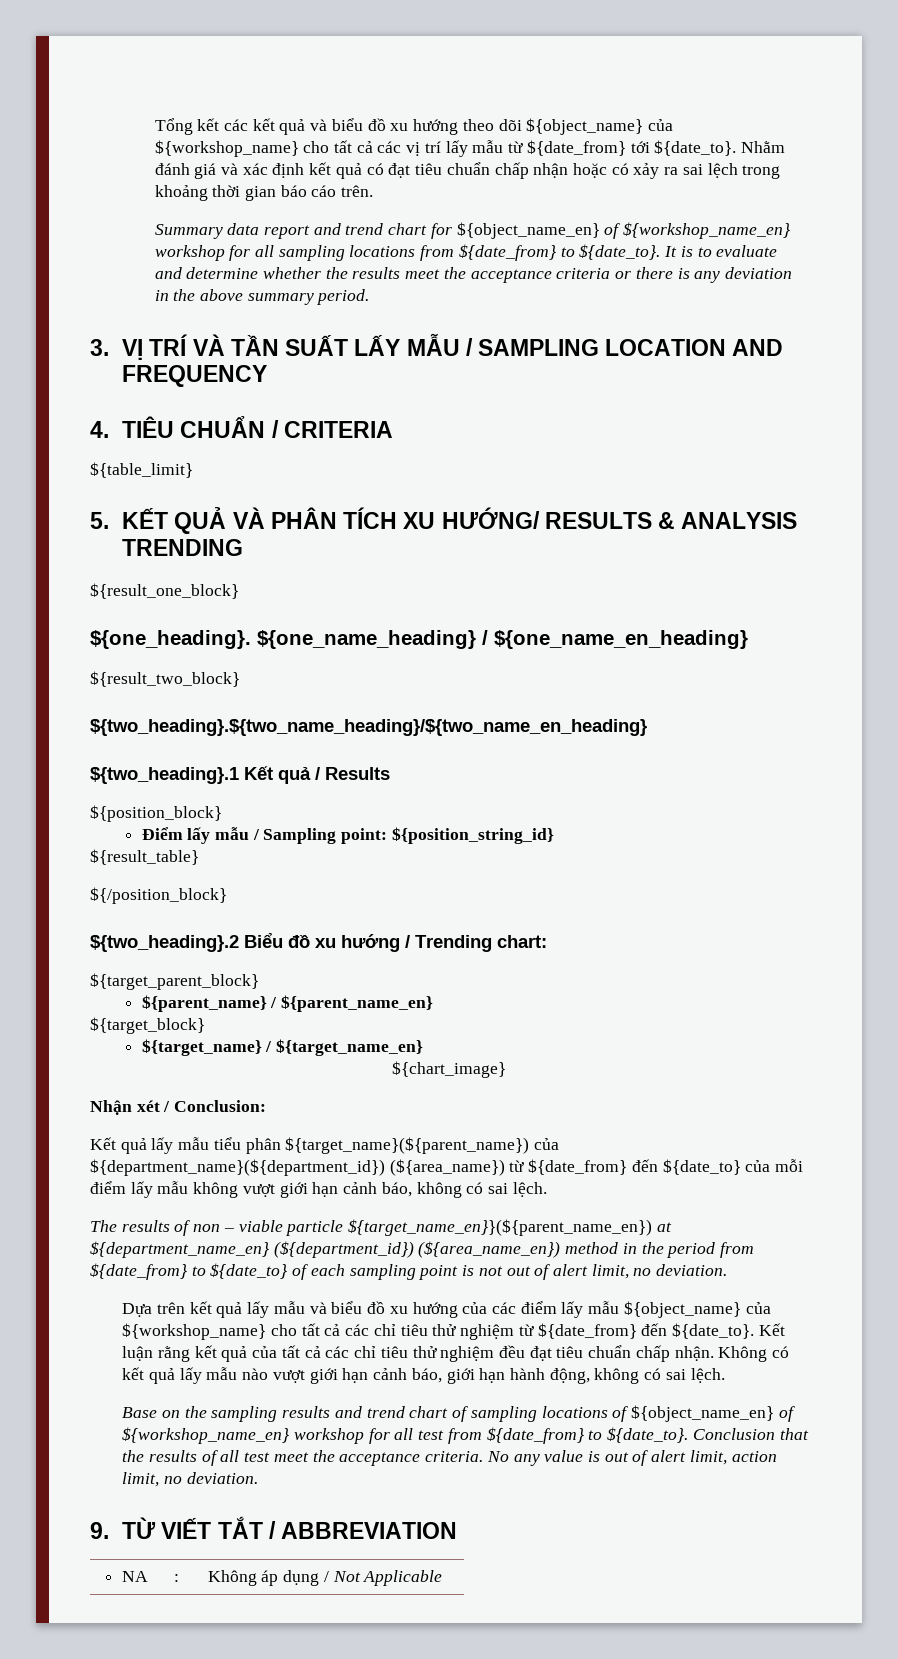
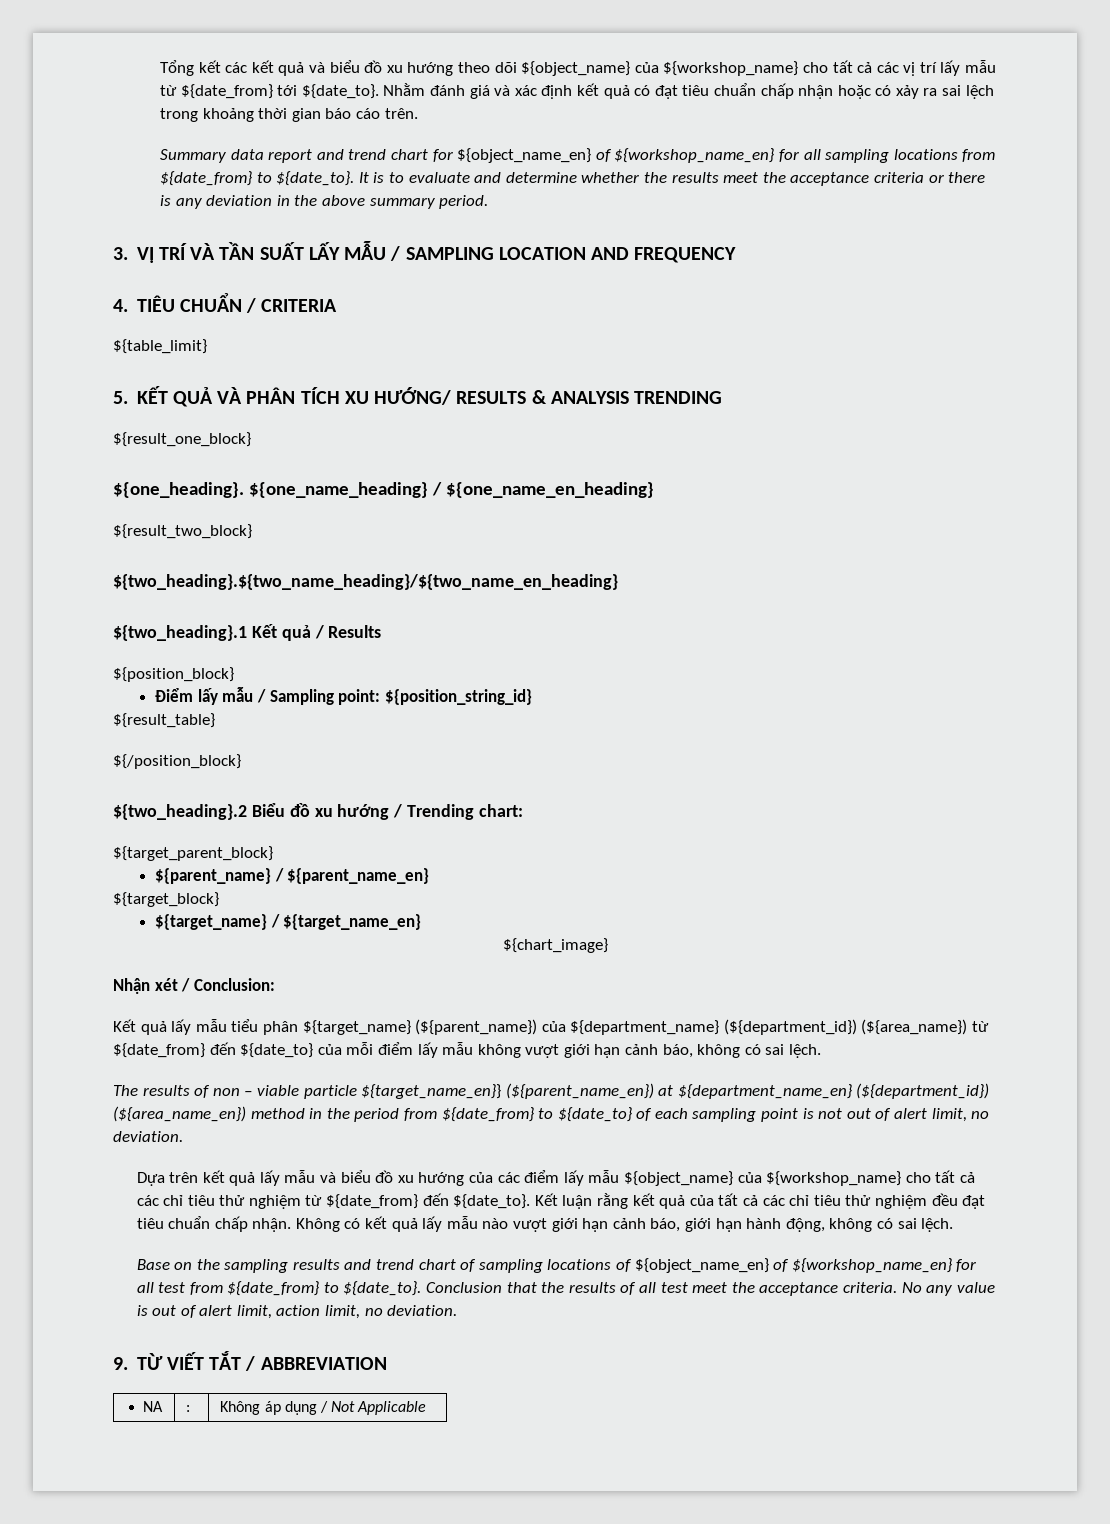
- Summary data report and trend chart for ${object_name_en} of ${workshop_name_en} workshop for all sampling locations from ${date_from} to ${date_to}.
+ Summary data report and trend chart for ${object_name_en} of ${workshop_name_en} for all sampling locations from ${date_from} to ${date_to}.
- Kết quả lấy mẫu tiểu phân ${target_name}(${parent_name}) của ${department_name}(${department_id}) (${area_name}) từ ${date_from} đến ${date_to} của mỗi điểm lấy mẫu không vượt giới hạn cảnh báo, không có sai lệch.
+ Kết quả lấy mẫu tiểu phân ${target_name} (${parent_name}) của ${department_name} (${department_id}) (${area_name}) từ ${date_from} đến ${date_to} của mỗi điểm lấy mẫu không vượt giới hạn cảnh báo, không có sai lệch.
- The results of non – viable particle ${target_name_en}}(${parent_name_en}) at ${department_name_en} (${department_id}) (${area_name_en}) method in the period from ${date_from} to ${date_to} of each sampling point is not out of alert limit, no deviation.
+ The results of non – viable particle ${target_name_en}} (${parent_name_en}) at ${department_name_en} (${department_id}) (${area_name_en}) method in the period from ${date_from} to ${date_to} of each sampling point is not out of alert limit, no deviation.
- Base on the sampling results and trend chart of sampling locations of ${object_name_en} of ${workshop_name_en} workshop for all test from ${date_from} to ${date_to}.
+ Base on the sampling results and trend chart of sampling locations of ${object_name_en} of ${workshop_name_en} for all test from ${date_from} to ${date_to}.

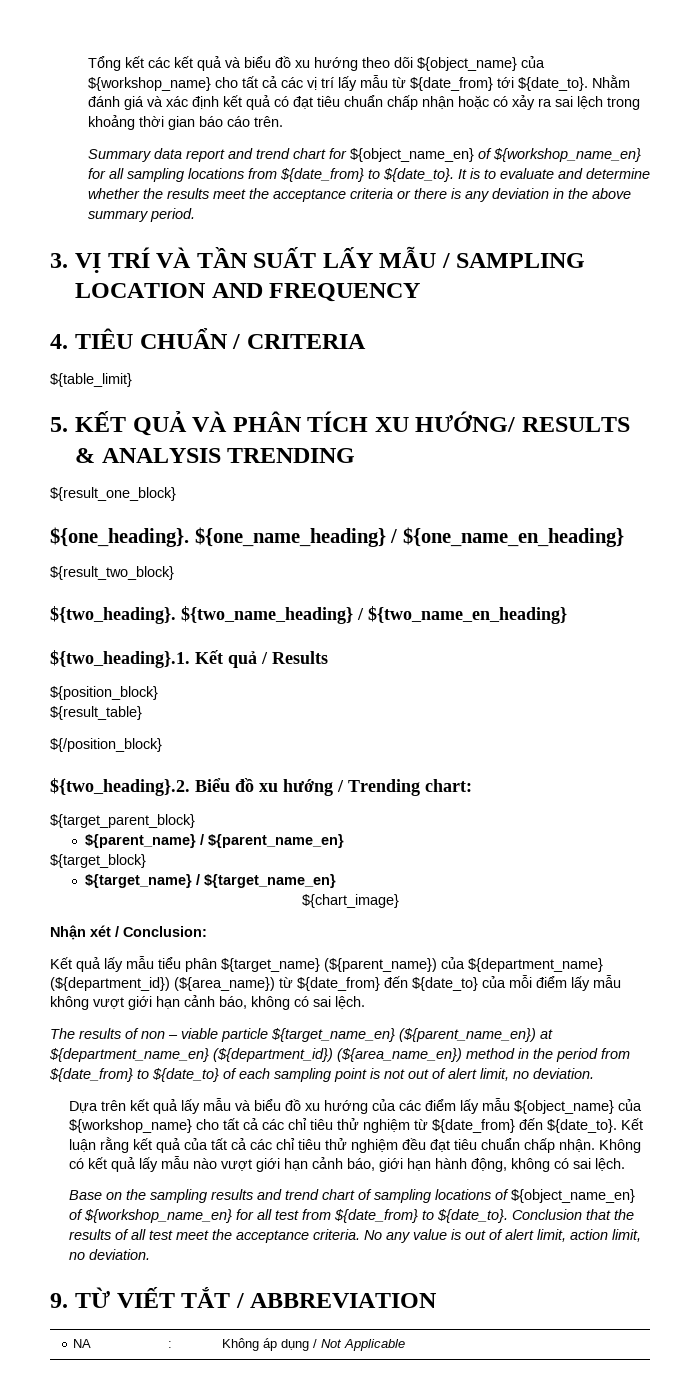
- ${two_heading}.${two_name_heading}/${two_name_en_heading}
- ${two_heading}.1 Kết quả / Results
+ ${two_heading}. ${two_name_heading} / ${two_name_en_heading}
+ ${two_heading}.1. Kết quả / Results
- Điểm lấy mẫu / Sampling point: ${position_string_id}
- ${two_heading}.2 Biểu đồ xu hướng / Trending chart:
+ ${two_heading}.2. Biểu đồ xu hướng / Trending chart:
- The results of non – viable particle ${target_name_en}} (${parent_name_en}) at ${department_name_en} (${department_id}) (${area_name_en}) method in the period from ${date_from} to ${date_to} of each sampling point is not out of alert limit, no deviation.
+ The results of non – viable particle ${target_name_en} (${parent_name_en}) at ${department_name_en} (${department_id}) (${area_name_en}) method in the period from ${date_from} to ${date_to} of each sampling point is not out of alert limit, no deviation.

